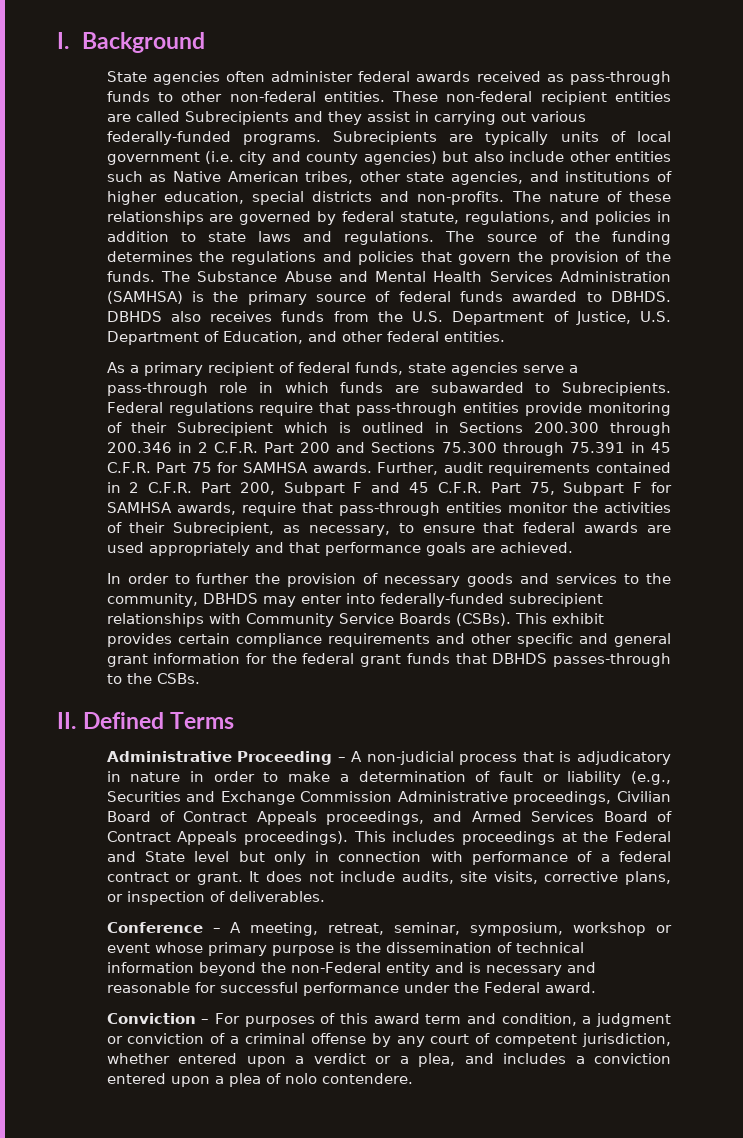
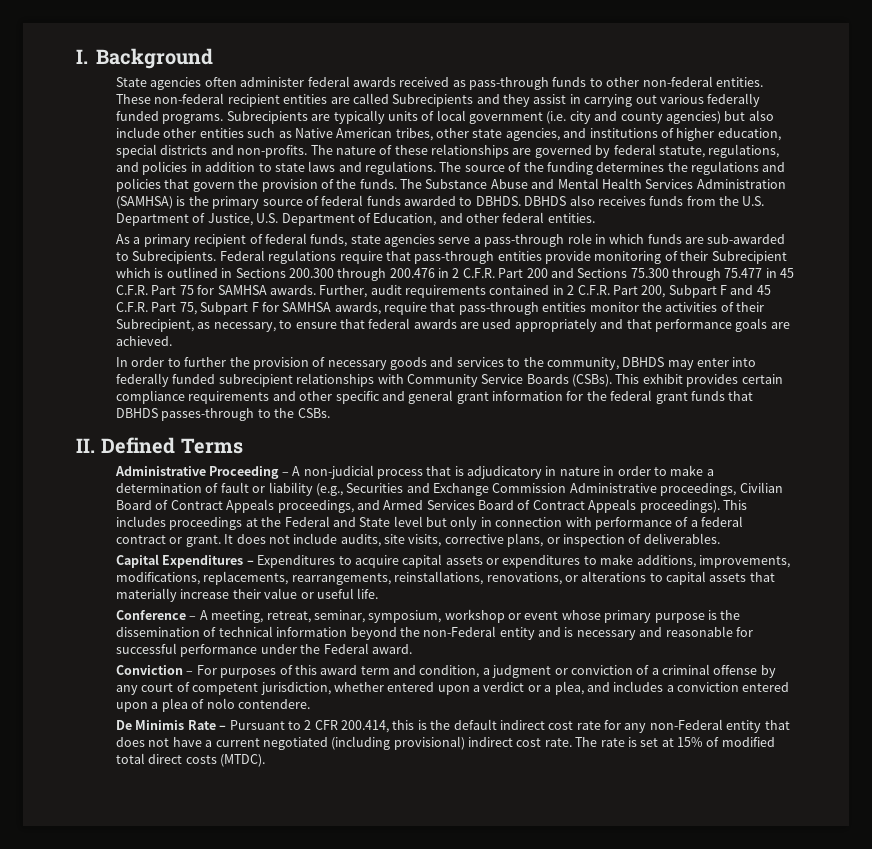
- These non-federal recipient entities are called Subrecipients and they assist in carrying out various federally-funded programs.
+ These non-federal recipient entities are called Subrecipients and they assist in carrying out various federally funded programs.
- As a primary recipient of federal funds, state agencies serve a pass-through role in which funds are subawarded to Subrecipients.
+ As a primary recipient of federal funds, state agencies serve a pass-through role in which funds are sub-awarded to Subrecipients.
- Federal regulations require that pass-through entities provide monitoring of their Subrecipient which is outlined in Sections 200.300 through 200.346 in 2 C.F.R. Part 200 and Sections 75.300 through 75.391 in 45 C.F.R. Part 75 for SAMHSA awards.
+ Federal regulations require that pass-through entities provide monitoring of their Subrecipient which is outlined in Sections 200.300 through 200.476 in 2 C.F.R. Part 200 and Sections 75.300 through 75.477 in 45 C.F.R. Part 75 for SAMHSA awards.
- In order to further the provision of necessary goods and services to the community, DBHDS may enter into federally-funded subrecipient relationships with Community Service Boards (CSBs).
+ In order to further the provision of necessary goods and services to the community, DBHDS may enter into federally funded subrecipient relationships with Community Service Boards (CSBs).
+ Capital Expenditures – Expenditures to acquire capital assets or expenditures to make additions, improvements, modifications, replacements, rearrangements, reinstallations, renovations, or alterations to capital assets that materially increase their value or useful life.
+ De Minimis Rate – Pursuant to 2 CFR 200.414, this is the default indirect cost rate for any non-Federal entity that does not have a current negotiated (including provisional) indirect cost rate. The rate is set at 15% of modified total direct costs (MTDC).

